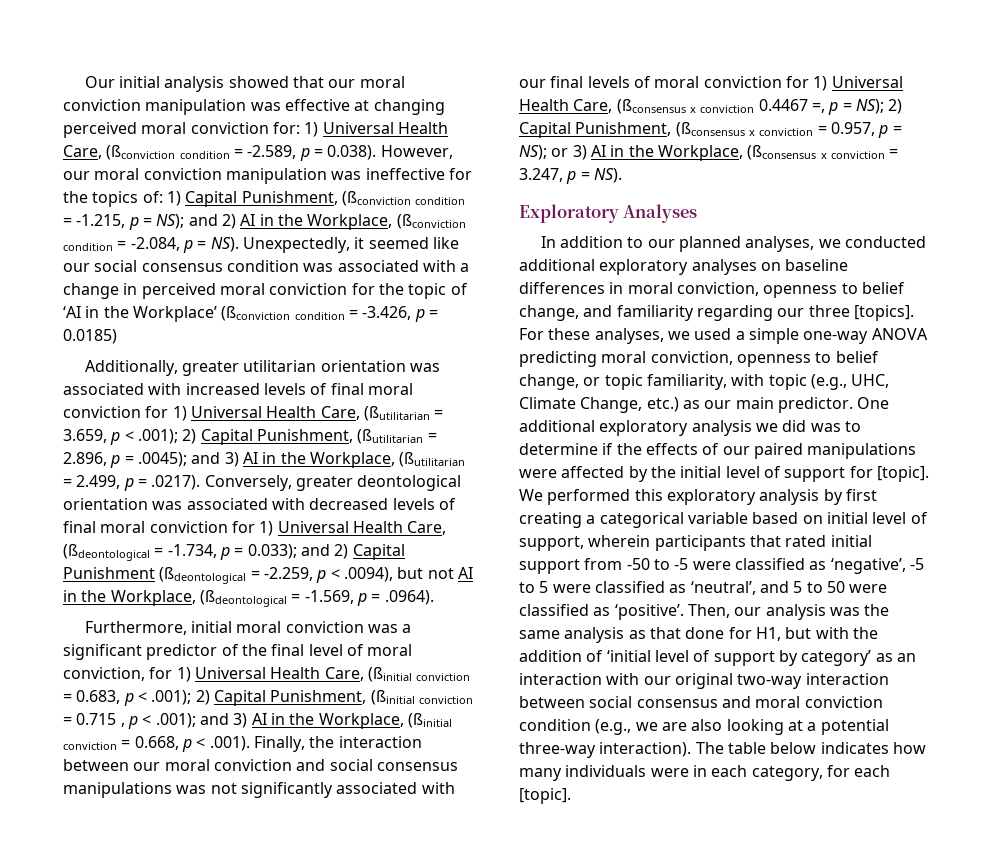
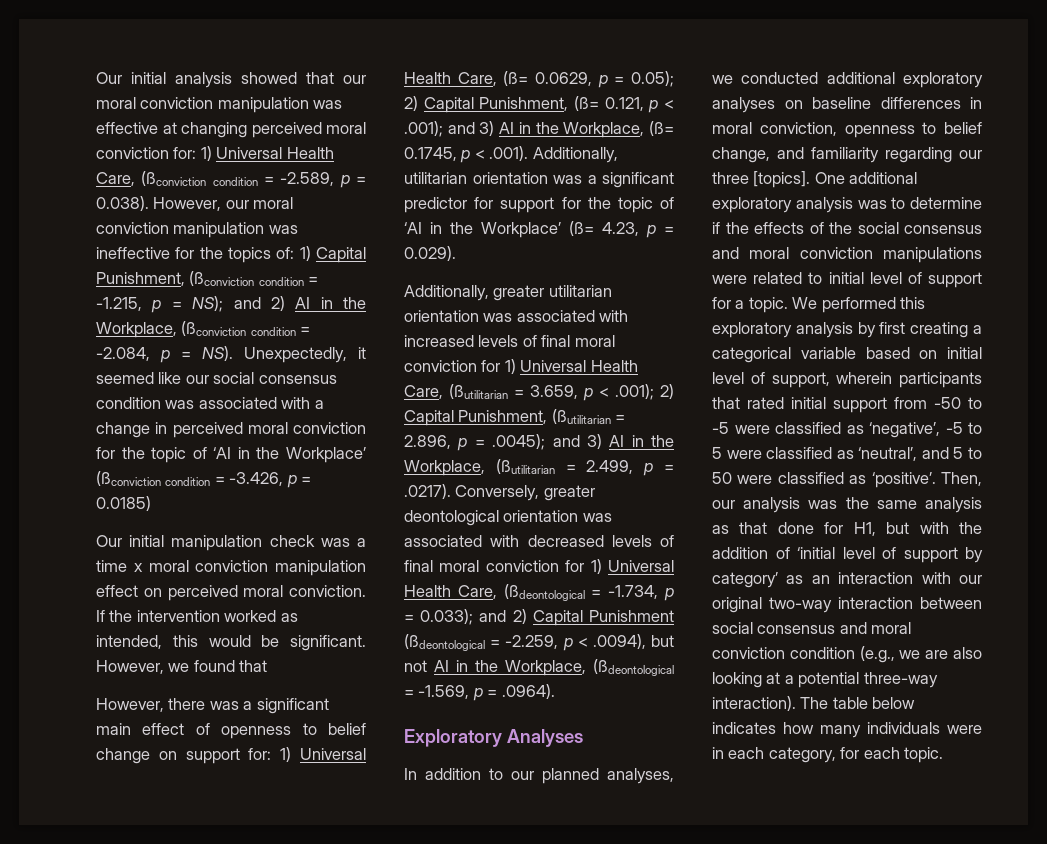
+ Our initial manipulation check was a time x moral conviction manipulation effect on perceived moral conviction. If the intervention worked as intended, this would be significant. However, we found that
+ However, there was a significant main effect of openness to belief change on support for: 1) Universal Health Care, (ß= 0.0629, p = 0.05); 2) Capital Punishment, (ß= 0.121, p < .001); and 3) AI in the Workplace, (ß= 0.1745, p < .001). Additionally, utilitarian orientation was a significant predictor for support for the topic of ‘AI in the Workplace’ (ß= 4.23, p = 0.029).
- Furthermore, initial moral conviction was a significant predictor of the final level of moral conviction, for 1) Universal Health Care, (ßinitial conviction = 0.683, p < .001); 2) Capital Punishment, (ßinitial conviction = 0.715 , p < .001); and 3) AI in the Workplace, (ßinitial conviction = 0.668, p < .001). Finally, the interaction between our moral conviction and social consensus manipulations was not significantly associated with our final levels of moral conviction for 1) Universal Health Care, (ßconsensus x conviction 0.4467 =, p = NS); 2) Capital Punishment, (ßconsensus x conviction = 0.957, p = NS); or 3) AI in the Workplace, (ßconsensus x conviction = 3.247, p = NS).
- For these analyses, we used a simple one-way ANOVA predicting moral conviction, openness to belief change, or topic familiarity, with topic (e.g., UHC, Climate Change, etc.) as our main predictor.
- One additional exploratory analysis we did was to determine if the effects of our paired manipulations were affected by the initial level of support for [topic].
+ One additional exploratory analysis was to determine if the effects of the social consensus and moral conviction manipulations were related to initial level of support for a topic.
- The table below indicates how many individuals were in each category, for each [topic].
+ The table below indicates how many individuals were in each category, for each topic.

